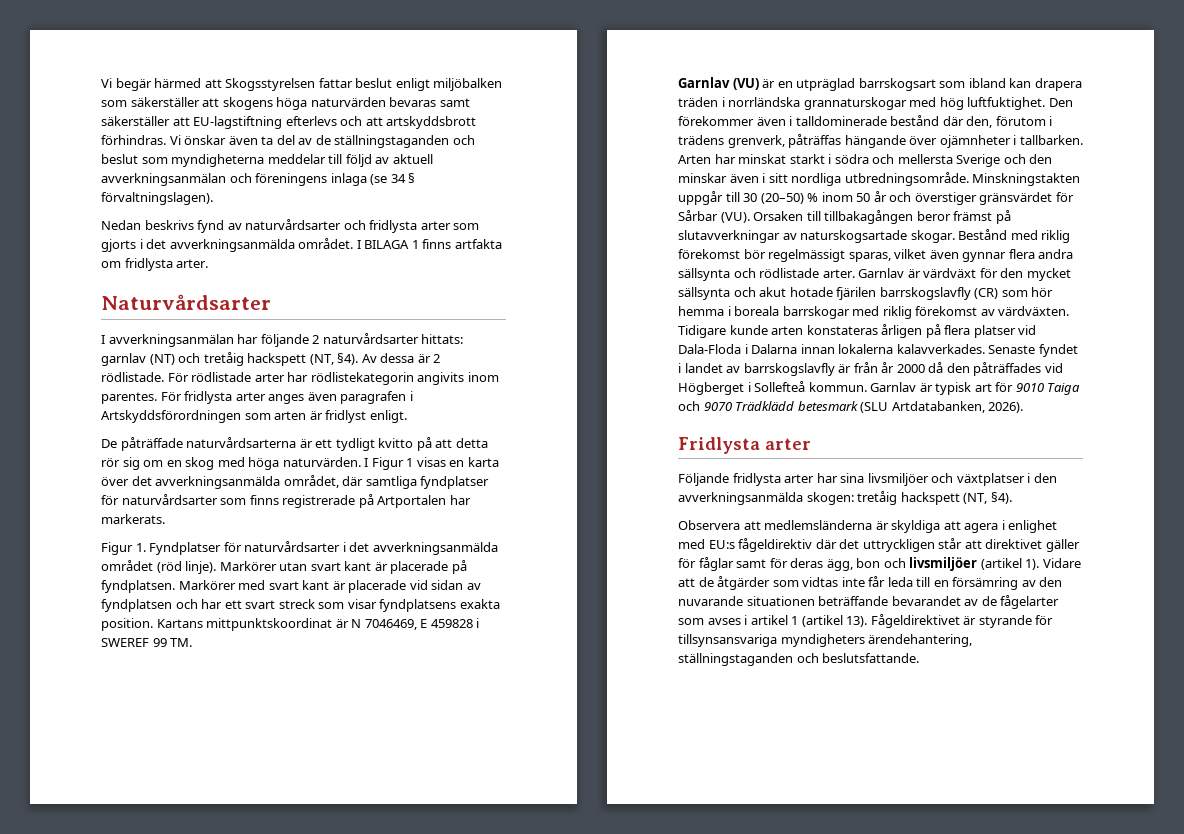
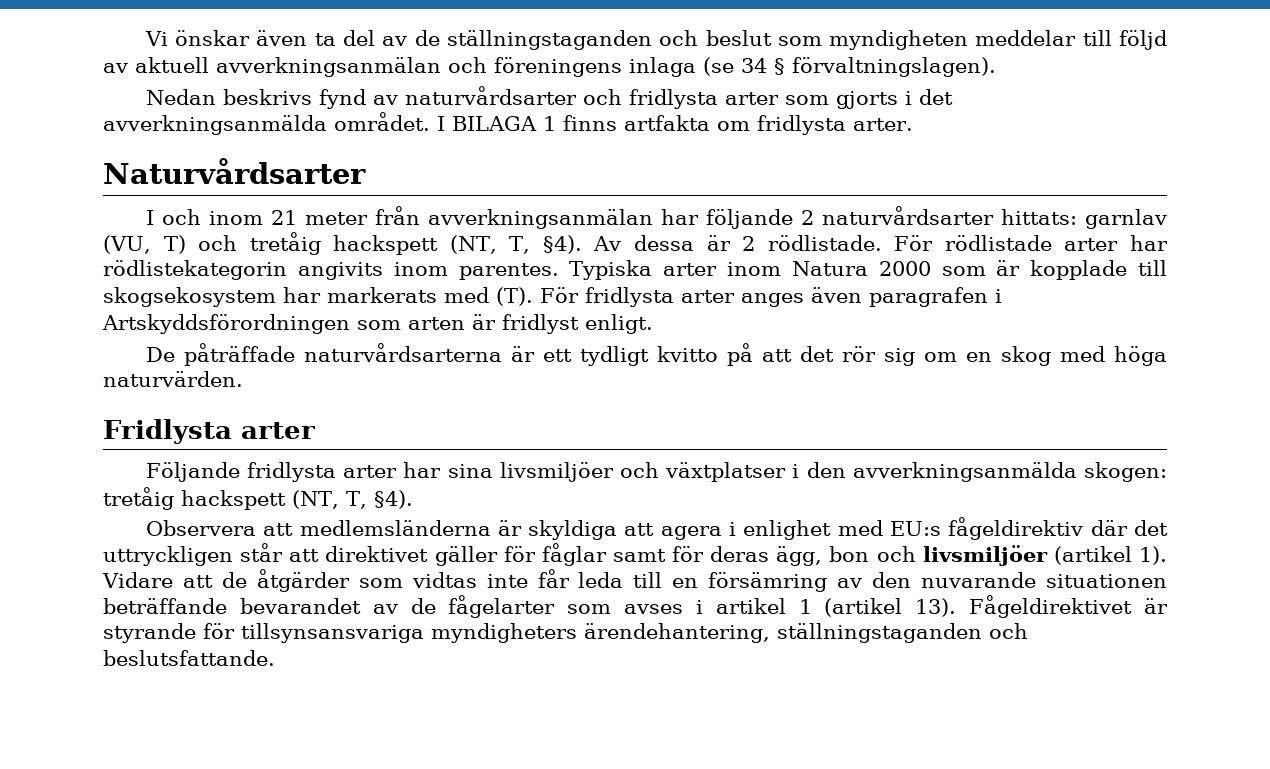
- Vi begär härmed att Skogsstyrelsen fattar beslut enligt miljöbalken som säkerställer att skogens höga naturvärden bevaras samt säkerställer att EU-lagstiftning efterlevs och att artskyddsbrott förhindras. Vi önskar även ta del av de ställningstaganden och beslut som myndigheterna meddelar till följd av aktuell avverkningsanmälan och föreningens inlaga (se 34 § förvaltningslagen).
+ Vi önskar även ta del av de ställningstaganden och beslut som myndigheten meddelar till följd av aktuell avverkningsanmälan och föreningens inlaga (se 34 § förvaltningslagen).
- I avverkningsanmälan har följande 2 naturvårdsarter hittats: garnlav (NT) och tretåig hackspett (NT, §4).
+ I och inom 21 meter från avverkningsanmälan har följande 2 naturvårdsarter hittats: garnlav (VU, T) och tretåig hackspett (NT, T, §4).
- För fridlysta arter anges även paragrafen i Artskyddsförordningen som arten är fridlyst enligt.
+ Typiska arter inom Natura 2000 som är kopplade till skogsekosystem har markerats med (T). För fridlysta arter anges även paragrafen i Artskyddsförordningen som arten är fridlyst enligt.
- De påträffade naturvårdsarterna är ett tydligt kvitto på att detta rör sig om en skog med höga naturvärden. I Figur 1 visas en karta över det avverkningsanmälda området, där samtliga fyndplatser för naturvårdsarter som finns registrerade på Artportalen har markerats.
- Figur 1. Fyndplatser för naturvårdsarter i det avverkningsanmälda området (röd linje). Markörer utan svart kant är placerade på fyndplatsen. Markörer med svart kant är placerade vid sidan av fyndplatsen och har ett svart streck som visar fyndplatsens exakta position. Kartans mittpunktskoordinat är N 7046469, E 459828 i SWEREF 99 TM.
- Garnlav (VU) är en utpräglad barrskogsart som ibland kan drapera träden i norrländska grannaturskogar med hög luftfuktighet. Den förekommer även i talldominerade bestånd där den, förutom i trädens grenverk, påträffas hängande över ojämnheter i tallbarken. Arten har minskat starkt i södra och mellersta Sverige och den minskar även i sitt nordliga utbredningsområde. Minskningstakten uppgår till 30 (20–50) % inom 50 år och överstiger gränsvärdet för Sårbar (VU). Orsaken till tillbakagången beror främst på slutavverkningar av naturskogsartade skogar. Bestånd med riklig förekomst bör regelmässigt sparas, vilket även gynnar flera andra sällsynta och rödlistade arter. Garnlav är värdväxt för den mycket sällsynta och akut hotade fjärilen barrskogslavfly (CR) som hör hemma i boreala barrskogar med riklig förekomst av värdväxten. Tidigare kunde arten konstateras årligen på flera platser vid Dala-Floda i Dalarna innan lokalerna kalavverkades. Senaste fyndet i landet av barrskogslavfly är från år 2000 då den påträffades vid Högberget i Sollefteå kommun. Garnlav är typisk art för 9010 Taiga och 9070 Trädklädd betesmark (SLU Artdatabanken, 2026).
+ De påträffade naturvårdsarterna är ett tydligt kvitto på att det rör sig om en skog med höga naturvärden.
- Följande fridlysta arter har sina livsmiljöer och växtplatser i den avverkningsanmälda skogen: tretåig hackspett (NT, §4).
+ Följande fridlysta arter har sina livsmiljöer och växtplatser i den avverkningsanmälda skogen: tretåig hackspett (NT, T, §4).

